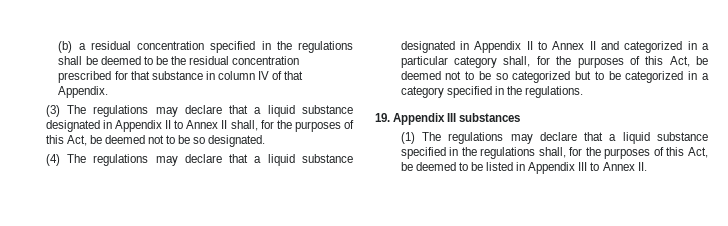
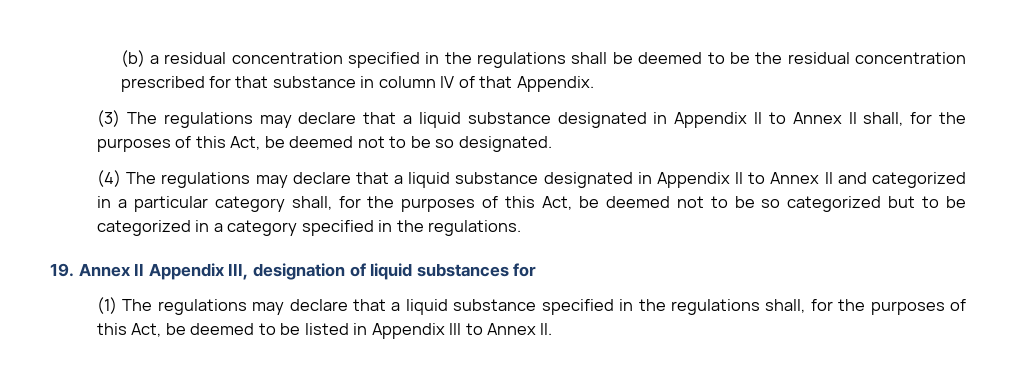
- 19. Appendix III substances
+ 19. Annex II Appendix III, designation of liquid substances for

